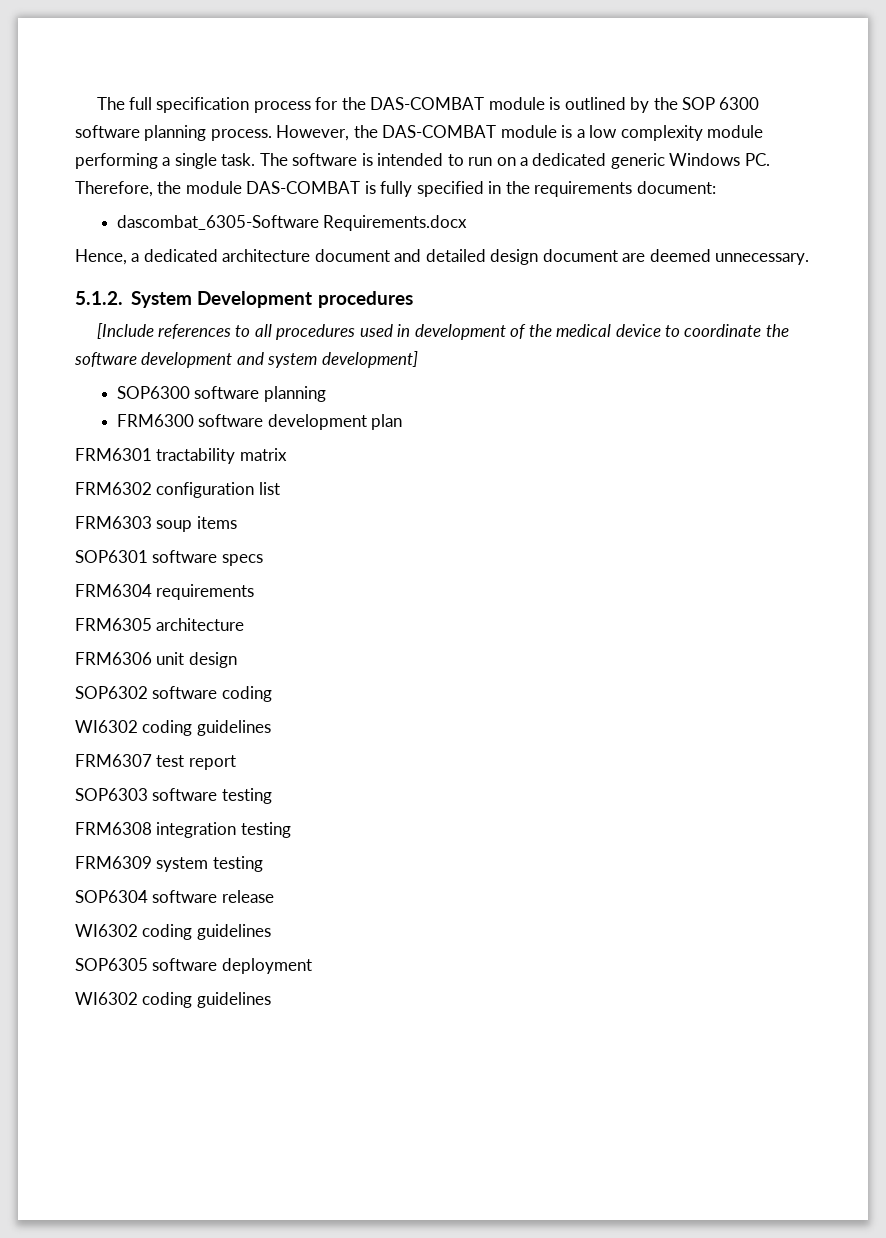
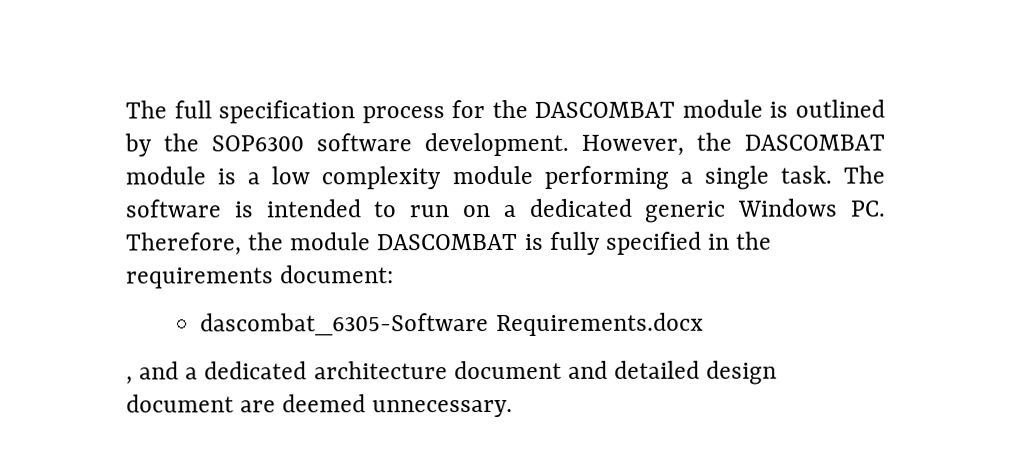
- The full specification process for the DAS-COMBAT module is outlined by the SOP 6300 software planning process.
+ The full specification process for the DASCOMBAT module is outlined by the SOP6300 software development.
- However, the DAS-COMBAT module is a low complexity module performing a single task.
+ However, the DASCOMBAT module is a low complexity module performing a single task.
- The software is intended to run on a dedicated generic Windows PC. Therefore, the module DAS-COMBAT is fully specified in the requirements document:
+ The software is intended to run on a dedicated generic Windows PC. Therefore, the module DASCOMBAT is fully specified in the requirements document:
- Hence, a dedicated architecture document and detailed design document are deemed unnecessary.
+ , and a dedicated architecture document and detailed design document are deemed unnecessary.
- 5.1.2. System Development procedures
- [Include references to all procedures used in development of the medical device to coordinate the software development and system development]
- SOP6300 software planning
- FRM6300 software development plan
- FRM6301 tractability matrix
- FRM6302 configuration list
- FRM6303 soup items
- SOP6301 software specs
- FRM6304 requirements
- FRM6305 architecture
- FRM6306 unit design
- SOP6302 software coding
- WI6302 coding guidelines
- FRM6307 test report
- SOP6303 software testing
- FRM6308 integration testing
- FRM6309 system testing
- SOP6304 software release
- WI6302 coding guidelines
- SOP6305 software deployment
- WI6302 coding guidelines

